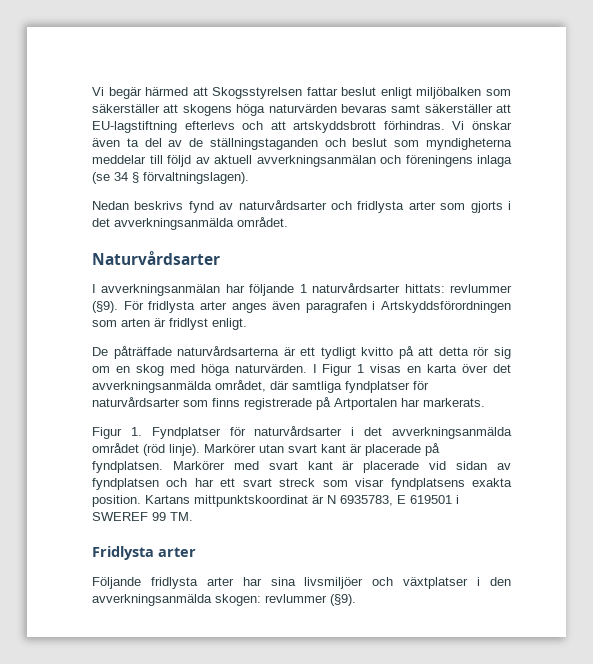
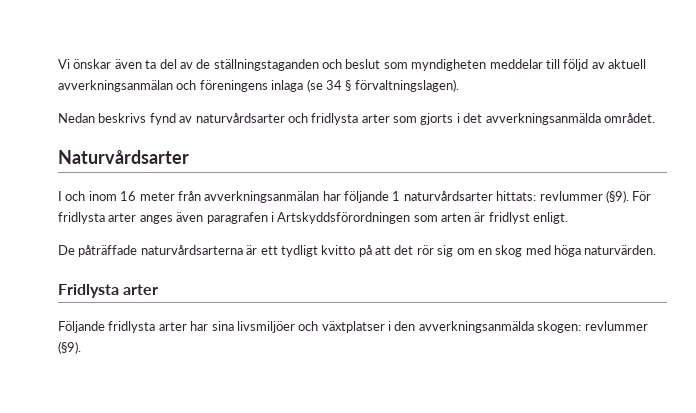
- Vi begär härmed att Skogsstyrelsen fattar beslut enligt miljöbalken som säkerställer att skogens höga naturvärden bevaras samt säkerställer att EU-lagstiftning efterlevs och att artskyddsbrott förhindras. Vi önskar även ta del av de ställningstaganden och beslut som myndigheterna meddelar till följd av aktuell avverkningsanmälan och föreningens inlaga (se 34 § förvaltningslagen).
+ Vi önskar även ta del av de ställningstaganden och beslut som myndigheten meddelar till följd av aktuell avverkningsanmälan och föreningens inlaga (se 34 § förvaltningslagen).
- I avverkningsanmälan har följande 1 naturvårdsarter hittats: revlummer (§9).
+ I och inom 16 meter från avverkningsanmälan har följande 1 naturvårdsarter hittats: revlummer (§9).
- De påträffade naturvårdsarterna är ett tydligt kvitto på att detta rör sig om en skog med höga naturvärden. I Figur 1 visas en karta över det avverkningsanmälda området, där samtliga fyndplatser för naturvårdsarter som finns registrerade på Artportalen har markerats.
- Figur 1. Fyndplatser för naturvårdsarter i det avverkningsanmälda området (röd linje). Markörer utan svart kant är placerade på fyndplatsen. Markörer med svart kant är placerade vid sidan av fyndplatsen och har ett svart streck som visar fyndplatsens exakta position. Kartans mittpunktskoordinat är N 6935783, E 619501 i SWEREF 99 TM.
+ De påträffade naturvårdsarterna är ett tydligt kvitto på att det rör sig om en skog med höga naturvärden.

